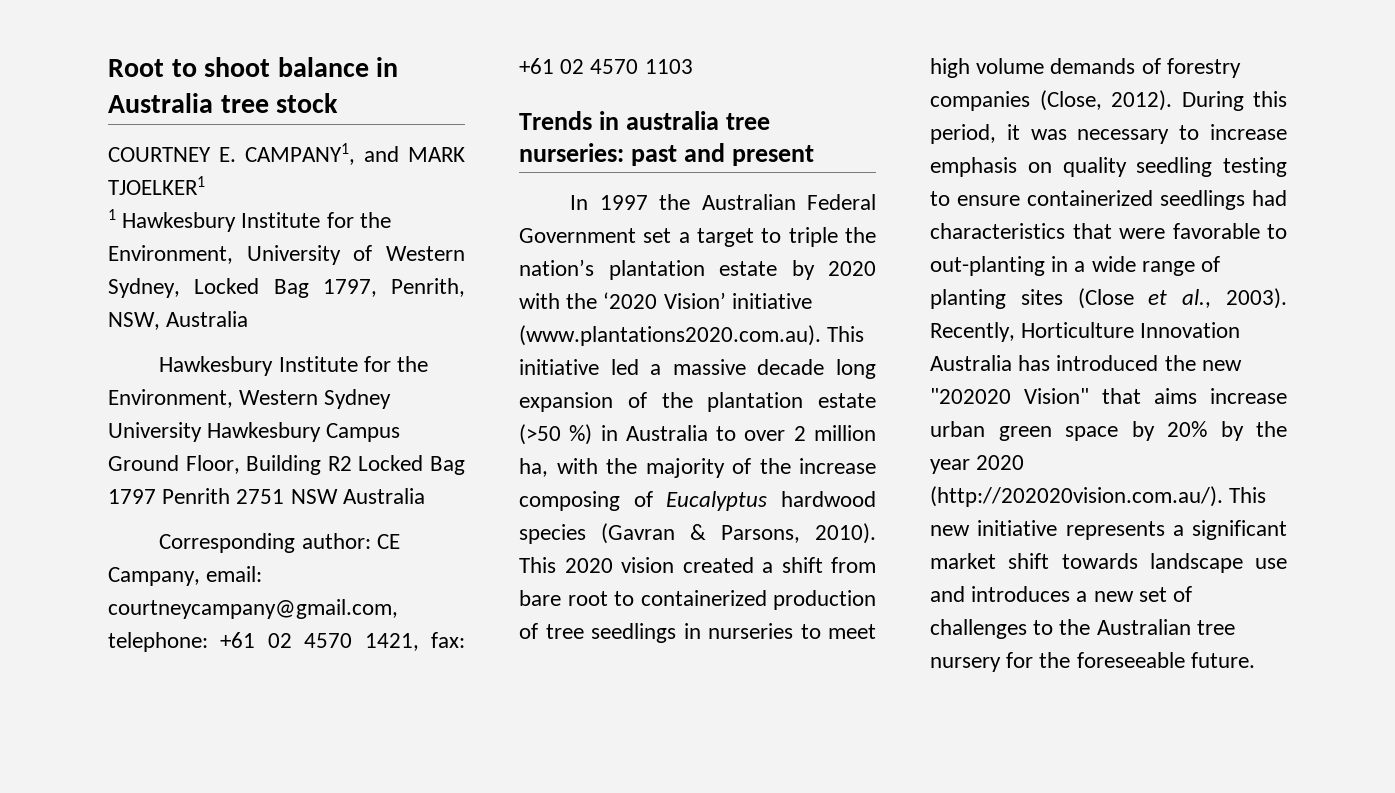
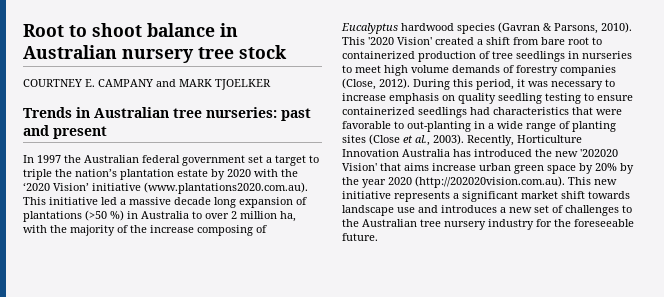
- Root to shoot balance in Australia tree stock
+ Root to shoot balance in Australian nursery tree stock
- COURTNEY E. CAMPANY1, and MARK TJOELKER1
- 1 Hawkesbury Institute for the Environment, University of Western Sydney, Locked Bag 1797, Penrith, NSW, Australia
- Hawkesbury Institute for the Environment, Western Sydney University Hawkesbury Campus Ground Floor, Building R2 Locked Bag 1797 Penrith 2751 NSW Australia
- Corresponding author: CE Campany, email: courtneycampany@gmail.com, telephone: +61 02 4570 1421, fax: +61 02 4570 1103
+ COURTNEY E. CAMPANY and MARK TJOELKER
- Trends in australia tree nurseries: past and present
+ Trends in Australian tree nurseries: past and present
- In 1997 the Australian Federal Government set a target to triple the nation’s plantation estate by 2020 with the ‘2020 Vision’ initiative (www.plantations2020.com.au). This initiative led a massive decade long expansion of the plantation estate (>50 %) in Australia to over 2 million ha, with the majority of the increase composing of Eucalyptus hardwood species (Gavran & Parsons, 2010).
+ In 1997 the Australian federal government set a target to triple the nation’s plantation estate by 2020 with the ‘2020 Vision’ initiative (www.plantations2020.com.au). This initiative led a massive decade long expansion of plantations (>50 %) in Australia to over 2 million ha, with the majority of the increase composing of Eucalyptus hardwood species (Gavran & Parsons, 2010).
- This 2020 vision created a shift from bare root to containerized production of tree seedlings in nurseries to meet high volume demands of forestry companies (Close, 2012).
+ This '2020 Vision' created a shift from bare root to containerized production of tree seedlings in nurseries to meet high volume demands of forestry companies (Close, 2012).
- Recently, Horticulture Innovation Australia has introduced the new "202020 Vision" that aims increase urban green space by 20% by the year 2020 (http://202020vision.com.au/). This new initiative represents a significant market shift towards landscape use and introduces a new set of challenges to the Australian tree nursery for the foreseeable future.
+ Recently, Horticulture Innovation Australia has introduced the new '202020 Vision' that aims increase urban green space by 20% by the year 2020 (http://202020vision.com.au). This new initiative represents a significant market shift towards landscape use and introduces a new set of challenges to the Australian tree nursery industry for the foreseeable future.

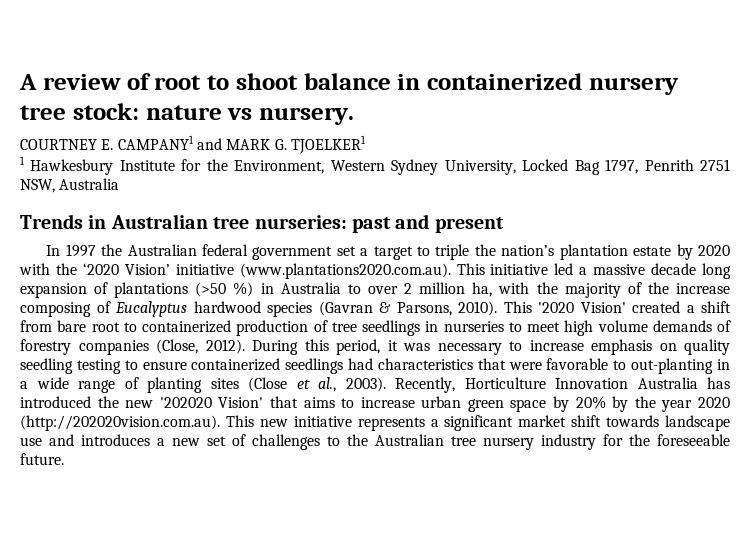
- Root to shoot balance in Australian nursery tree stock
+ A review of root to shoot balance in containerized nursery tree stock: nature vs nursery.
- COURTNEY E. CAMPANY and MARK TJOELKER
+ COURTNEY E. CAMPANY1 and MARK G. TJOELKER1
+ 1 Hawkesbury Institute for the Environment, Western Sydney University, Locked Bag 1797, Penrith 2751 NSW, Australia
- Recently, Horticulture Innovation Australia has introduced the new '202020 Vision' that aims increase urban green space by 20% by the year 2020 (http://202020vision.com.au). This new initiative represents a significant market shift towards landscape use and introduces a new set of challenges to the Australian tree nursery industry for the foreseeable future.
+ Recently, Horticulture Innovation Australia has introduced the new '202020 Vision' that aims to increase urban green space by 20% by the year 2020 (http://202020vision.com.au). This new initiative represents a significant market shift towards landscape use and introduces a new set of challenges to the Australian tree nursery industry for the foreseeable future.

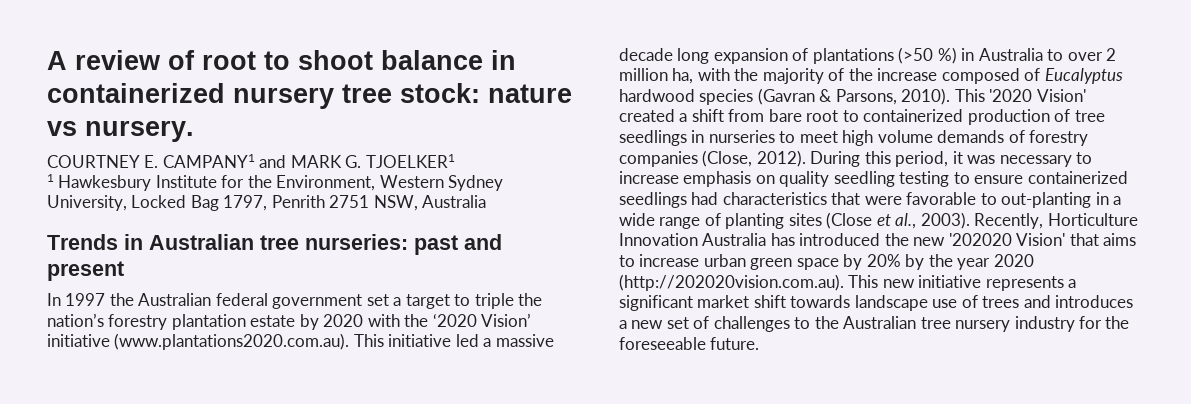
- In 1997 the Australian federal government set a target to triple the nation’s plantation estate by 2020 with the ‘2020 Vision’ initiative (www.plantations2020.com.au). This initiative led a massive decade long expansion of plantations (>50 %) in Australia to over 2 million ha, with the majority of the increase composing of Eucalyptus hardwood species (Gavran & Parsons, 2010).
+ In 1997 the Australian federal government set a target to triple the nation’s forestry plantation estate by 2020 with the ‘2020 Vision’ initiative (www.plantations2020.com.au). This initiative led a massive decade long expansion of plantations (>50 %) in Australia to over 2 million ha, with the majority of the increase composed of Eucalyptus hardwood species (Gavran & Parsons, 2010).
- Recently, Horticulture Innovation Australia has introduced the new '202020 Vision' that aims to increase urban green space by 20% by the year 2020 (http://202020vision.com.au). This new initiative represents a significant market shift towards landscape use and introduces a new set of challenges to the Australian tree nursery industry for the foreseeable future.
+ Recently, Horticulture Innovation Australia has introduced the new '202020 Vision' that aims to increase urban green space by 20% by the year 2020 (http://202020vision.com.au). This new initiative represents a significant market shift towards landscape use of trees and introduces a new set of challenges to the Australian tree nursery industry for the foreseeable future.

